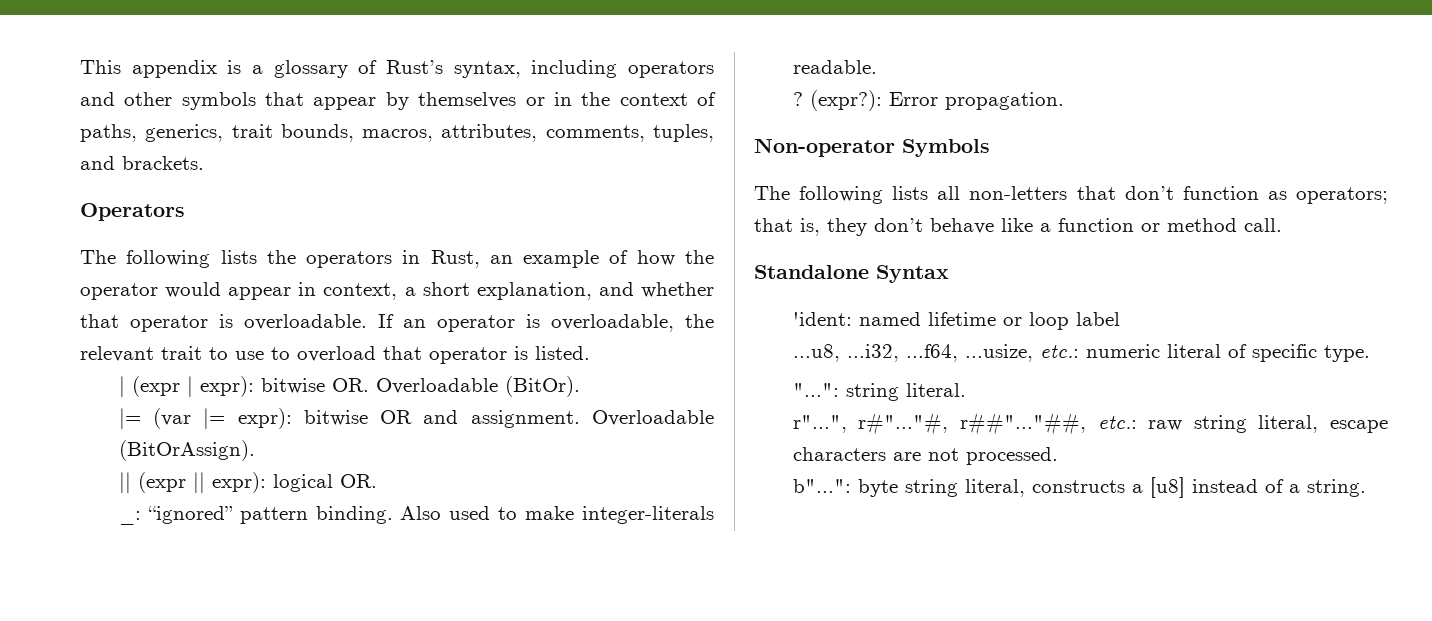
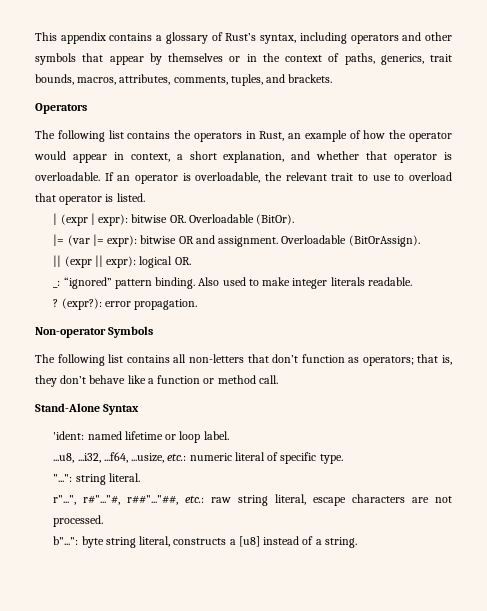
- This appendix is a glossary of Rust’s syntax, including operators and other symbols that appear by themselves or in the context of paths, generics, trait bounds, macros, attributes, comments, tuples, and brackets.
+ This appendix contains a glossary of Rust’s syntax, including operators and other symbols that appear by themselves or in the context of paths, generics, trait bounds, macros, attributes, comments, tuples, and brackets.
- The following lists the operators in Rust, an example of how the operator would appear in context, a short explanation, and whether that operator is overloadable.
+ The following list contains the operators in Rust, an example of how the operator would appear in context, a short explanation, and whether that operator is overloadable.
- Also used to make integer-literals readable.
+ Also used to make integer literals readable.
- (expr?): Error propagation.
+ (expr?): error propagation.
- The following lists all non-letters that don’t function as operators; that is, they don’t behave like a function or method call.
+ The following list contains all non-letters that don’t function as operators; that is, they don’t behave like a function or method call.
- Standalone Syntax
+ Stand-Alone Syntax
- 'ident: named lifetime or loop label
+ 'ident: named lifetime or loop label.

